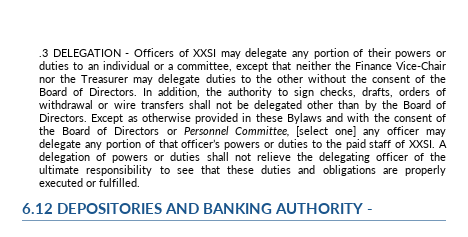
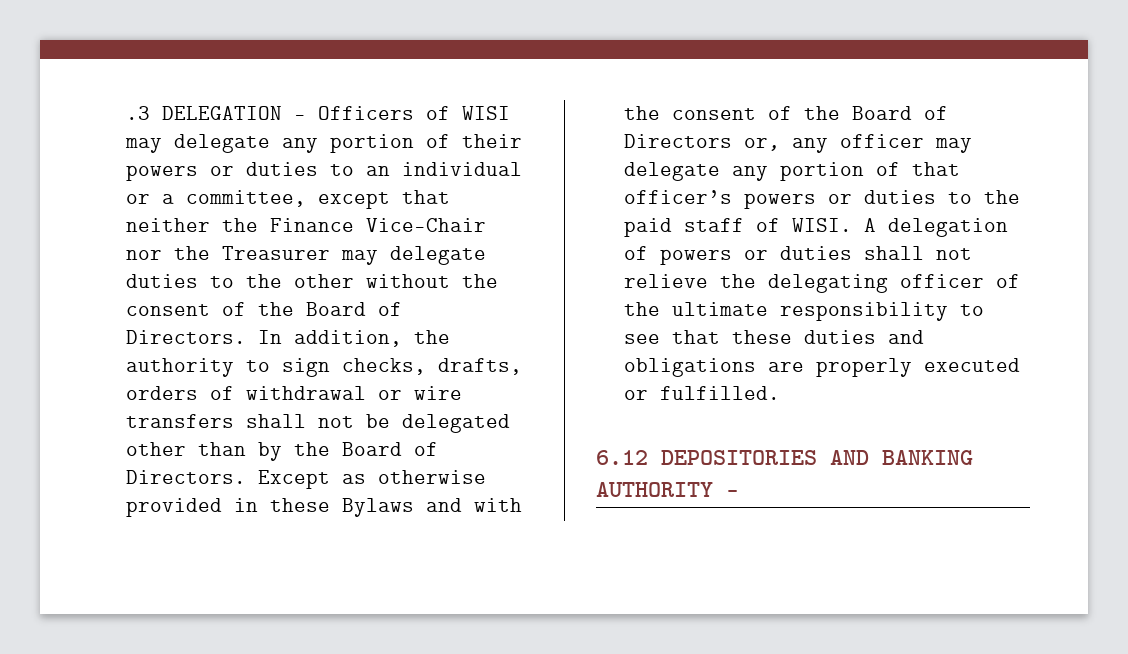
- .3 DELEGATION - Officers of XXSI may delegate any portion of their powers or duties to an individual or a committee, except that neither the Finance Vice-Chair nor the Treasurer may delegate duties to the other without the consent of the Board of Directors.
+ .3 DELEGATION - Officers of WISI may delegate any portion of their powers or duties to an individual or a committee, except that neither the Finance Vice-Chair nor the Treasurer may delegate duties to the other without the consent of the Board of Directors.
- Except as otherwise provided in these Bylaws and with the consent of the Board of Directors or Personnel Committee, [select one] any officer may delegate any portion of that officer’s powers or duties to the paid staff of XXSI.
+ Except as otherwise provided in these Bylaws and with the consent of the Board of Directors or, any officer may delegate any portion of that officer’s powers or duties to the paid staff of WISI.

